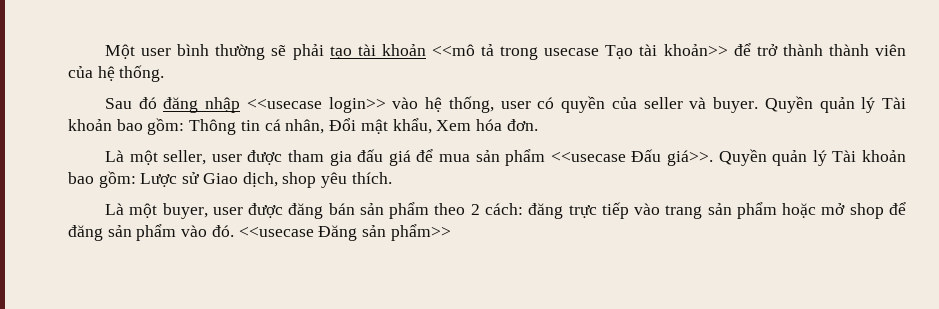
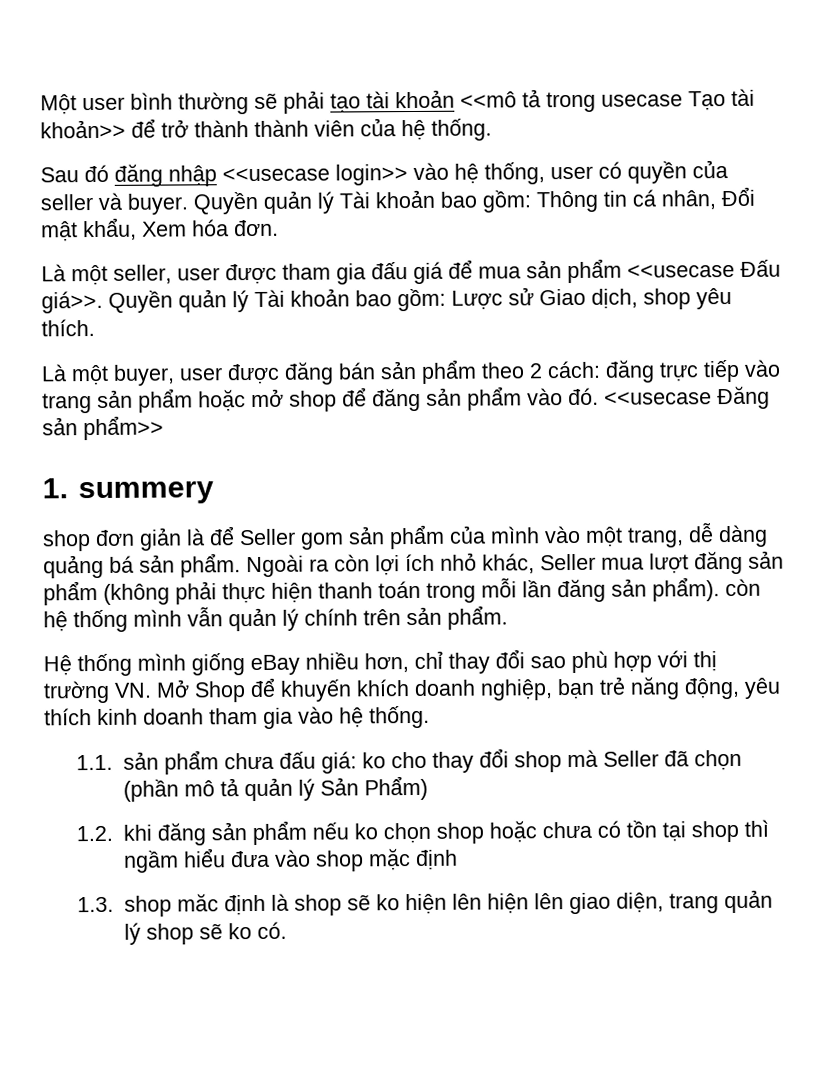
+ 1. summery
+ shop đơn giản là để Seller gom sản phẩm của mình vào một trang, dễ dàng quảng bá sản phẩm. Ngoài ra còn lợi ích nhỏ khác, Seller mua lượt đăng sản phẩm (không phải thực hiện thanh toán trong mỗi lần đăng sản phẩm). còn hệ thống mình vẫn quản lý chính trên sản phẩm.
+ Hệ thống mình giống eBay nhiều hơn, chỉ thay đổi sao phù hợp với thị trường VN. Mở Shop để khuyến khích doanh nghiệp, bạn trẻ năng động, yêu thích kinh doanh tham gia vào hệ thống.
+ 1.1. sản phẩm chưa đấu giá: ko cho thay đổi shop mà Seller đã chọn (phần mô tả quản lý Sản Phẩm)
+ 1.2. khi đăng sản phẩm nếu ko chọn shop hoặc chưa có tồn tại shop thì ngầm hiểu đưa vào shop mặc định
+ 1.3. shop măc định là shop sẽ ko hiện lên hiện lên giao diện, trang quản lý shop sẽ ko có.

